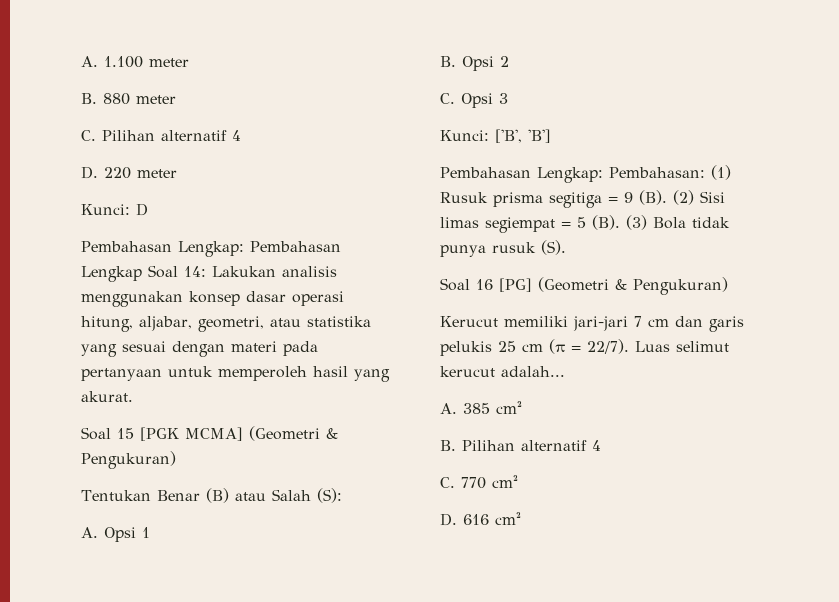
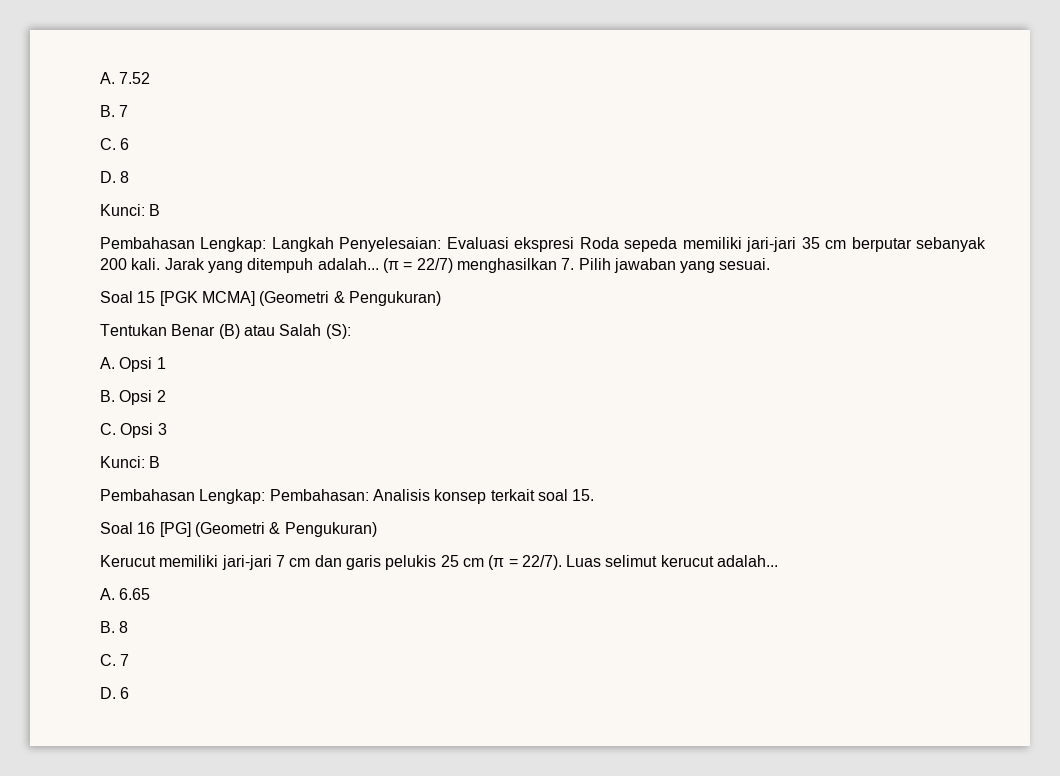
- A. 1.100 meter
- B. 880 meter
- C. Pilihan alternatif 4
- D. 220 meter
- Kunci: D
- Pembahasan Lengkap: Pembahasan Lengkap Soal 14: Lakukan analisis menggunakan konsep dasar operasi hitung, aljabar, geometri, atau statistika yang sesuai dengan materi pada pertanyaan untuk memperoleh hasil yang akurat.
+ A. 7.52
+ B. 7
+ C. 6
+ D. 8
+ Kunci: B
+ Pembahasan Lengkap: Langkah Penyelesaian: Evaluasi ekspresi Roda sepeda memiliki jari-jari 35 cm berputar sebanyak 200 kali. Jarak yang ditempuh adalah... (π = 22/7) menghasilkan 7. Pilih jawaban yang sesuai.
  C. Opsi 3
- Kunci: ['B', 'B']
+ Kunci: B
- Pembahasan Lengkap: Pembahasan: (1) Rusuk prisma segitiga = 9 (B). (2) Sisi limas segiempat = 5 (B). (3) Bola tidak punya rusuk (S).
+ Pembahasan Lengkap: Pembahasan: Analisis konsep terkait soal 15.
- A. 385 cm²
- B. Pilihan alternatif 4
- C. 770 cm²
- D. 616 cm²
+ A. 6.65
+ B. 8
+ C. 7
+ D. 6

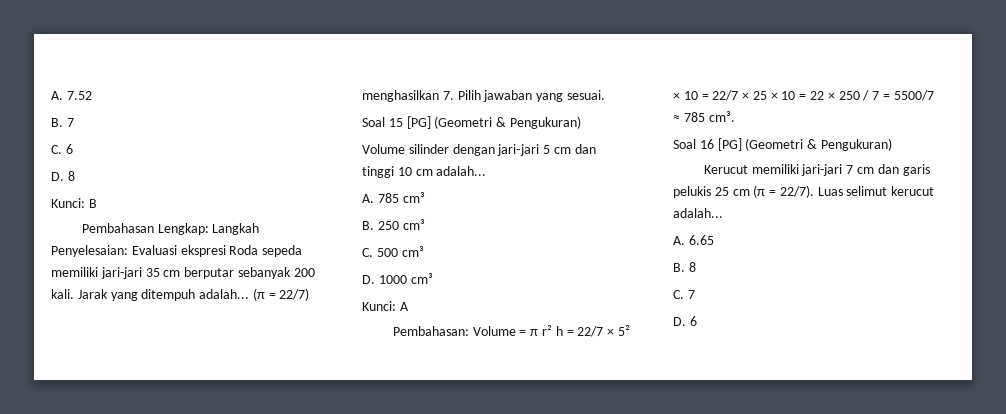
- Soal 15 [PGK MCMA] (Geometri & Pengukuran)
- Tentukan Benar (B) atau Salah (S):
- A. Opsi 1
- B. Opsi 2
- C. Opsi 3
- Kunci: B
- Pembahasan Lengkap: Pembahasan: Analisis konsep terkait soal 15.
+ Soal 15 [PG] (Geometri & Pengukuran)
+ Volume silinder dengan jari‑jari 5 cm dan tinggi 10 cm adalah...
+ A. 785 cm³
+ B. 250 cm³
+ C. 500 cm³
+ D. 1000 cm³
+ Kunci: A
+ Pembahasan: Volume = π r² h = 22/7 × 5² × 10 = 22/7 × 25 × 10 = 22 × 250 / 7 = 5500/7 ≈ 785 cm³.

